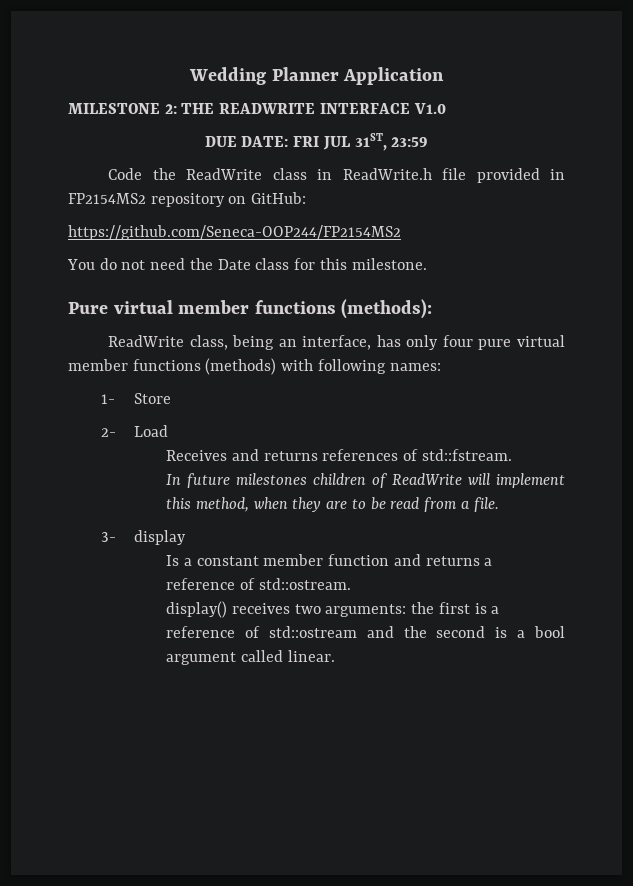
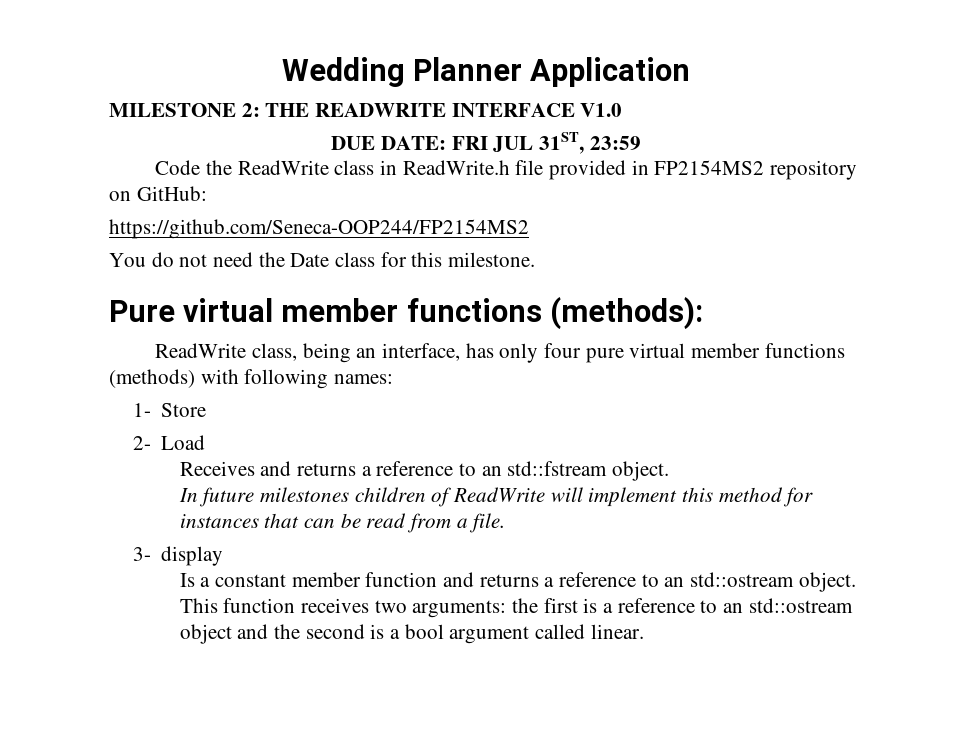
- Receives and returns references of std::fstream.
+ Receives and returns a reference to an std::fstream object.
- In future milestones children of ReadWrite will implement this method, when they are to be read from a file.
+ In future milestones children of ReadWrite will implement this method for instances that can be read from a file.
- Is a constant member function and returns a reference of std::ostream.
- display() receives two arguments: the first is a reference of std::ostream and the second is a bool argument called linear.
+ Is a constant member function and returns a reference to an std::ostream object. This function receives two arguments: the first is a reference to an std::ostream object and the second is a bool argument called linear.

